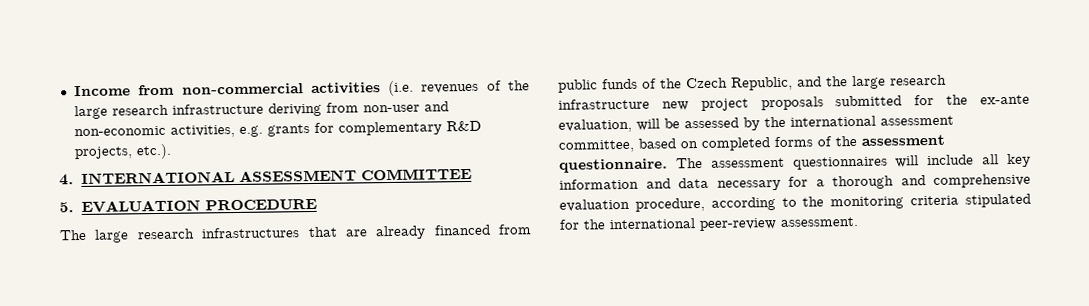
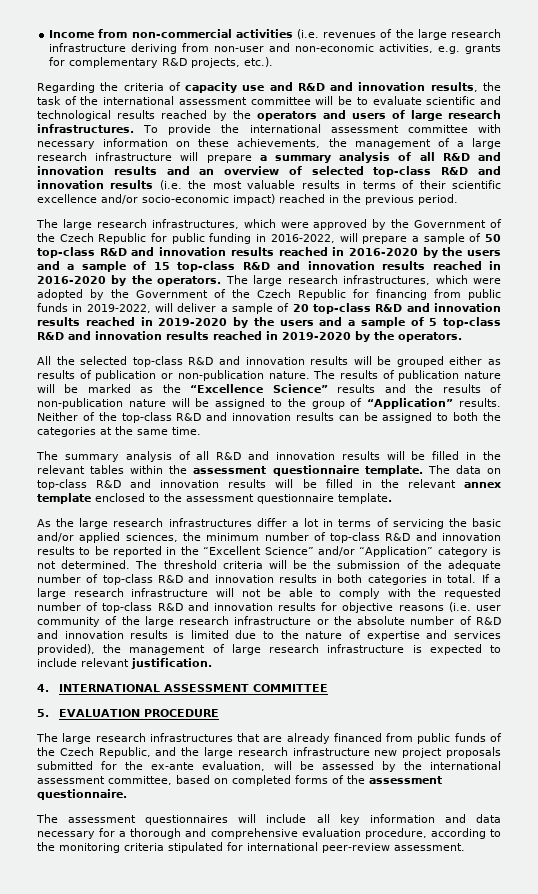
+ Regarding the criteria of capacity use and R&D and innovation results, the task of the international assessment committee will be to evaluate scientific and technological results reached by the operators and users of large research infrastructures. To provide the international assessment committee with necessary information on these achievements, the management of a large research infrastructure will prepare a summary analysis of all R&D and innovation results and an overview of selected top-class R&D and innovation results (i.e. the most valuable results in terms of their scientific excellence and/or socio-economic impact) reached in the previous period.
+ The large research infrastructures, which were approved by the Government of the Czech Republic for public funding in 2016-2022, will prepare a sample of 50 top-class R&D and innovation results reached in 2016-2020 by the users and a sample of 15 top-class R&D and innovation results reached in 2016-2020 by the operators. The large research infrastructures, which were adopted by the Government of the Czech Republic for financing from public funds in 2019-2022, will deliver a sample of 20 top-class R&D and innovation results reached in 2019-2020 by the users and a sample of 5 top-class R&D and innovation results reached in 2019-2020 by the operators.
+ All the selected top-class R&D and innovation results will be grouped either as results of publication or non-publication nature. The results of publication nature will be marked as the “Excellence Science” results and the results of non-publication nature will be assigned to the group of “Application” results. Neither of the top-class R&D and innovation results can be assigned to both the categories at the same time.
+ The summary analysis of all R&D and innovation results will be filled in the relevant tables within the assessment questionnaire template. The data on top-class R&D and innovation results will be filled in the relevant annex template enclosed to the assessment questionnaire template.
+ As the large research infrastructures differ a lot in terms of servicing the basic and/or applied sciences, the minimum number of top-class R&D and innovation results to be reported in the “Excellent Science” and/or “Application” category is not determined. The threshold criteria will be the submission of the adequate number of top-class R&D and innovation results in both categories in total. If a large research infrastructure will not be able to comply with the requested number of top-class R&D and innovation results for objective reasons (i.e. user community of the large research infrastructure or the absolute number of R&D and innovation results is limited due to the nature of expertise and services provided), the management of large research infrastructure is expected to include relevant justification.
- The large research infrastructures that are already financed from public funds of the Czech Republic, and the large research infrastructure new project proposals submitted for the ex-ante evaluation, will be assessed by the international assessment committee, based on completed forms of the assessment questionnaire. The assessment questionnaires will include all key information and data necessary for a thorough and comprehensive evaluation procedure, according to the monitoring criteria stipulated for the international peer-review assessment.
+ The large research infrastructures that are already financed from public funds of the Czech Republic, and the large research infrastructure new project proposals submitted for the ex-ante evaluation, will be assessed by the international assessment committee, based on completed forms of the assessment questionnaire.
+ The assessment questionnaires will include all key information and data necessary for a thorough and comprehensive evaluation procedure, according to the monitoring criteria stipulated for international peer-review assessment.

